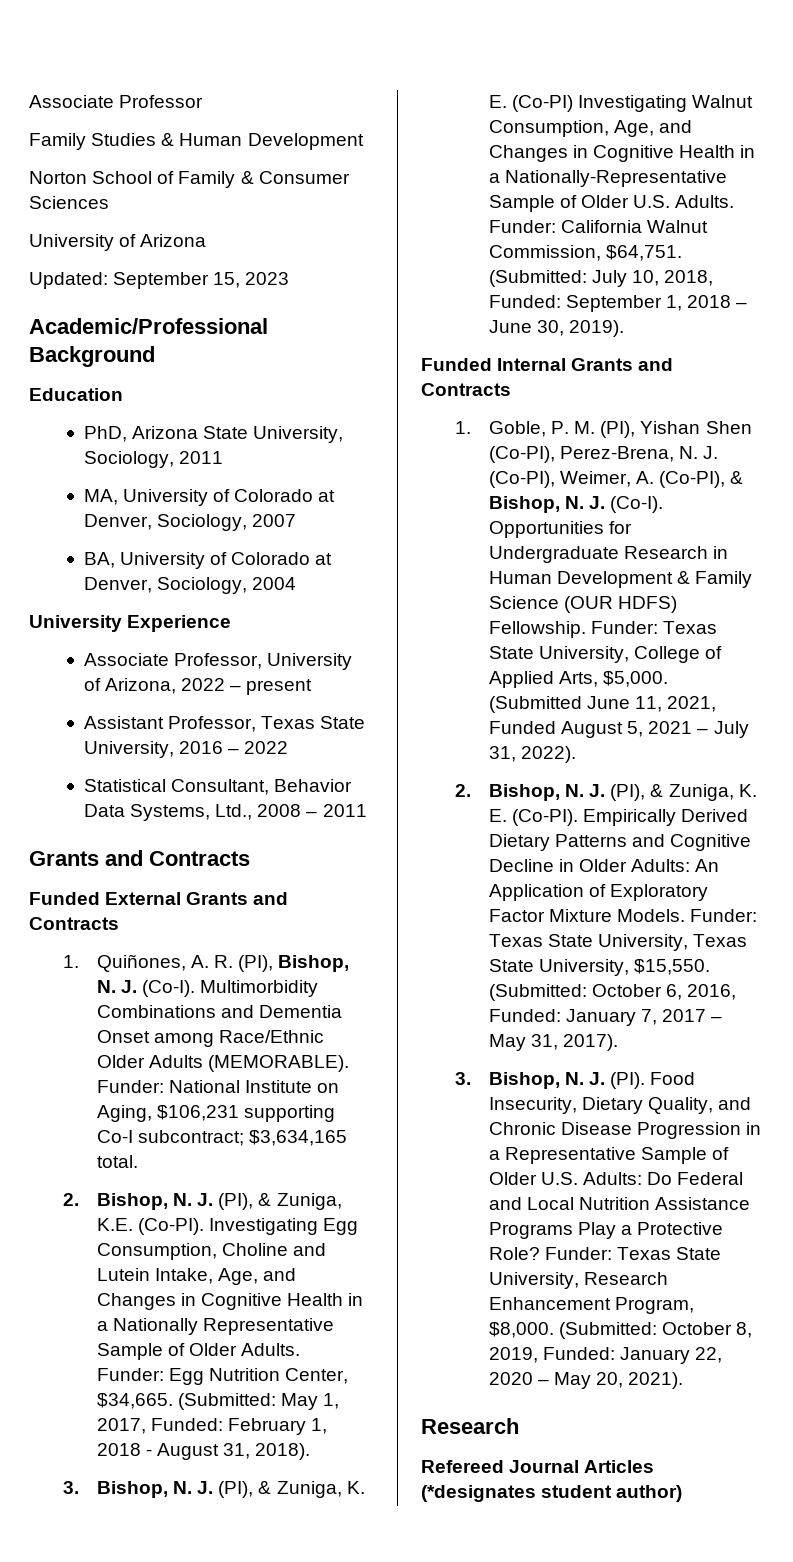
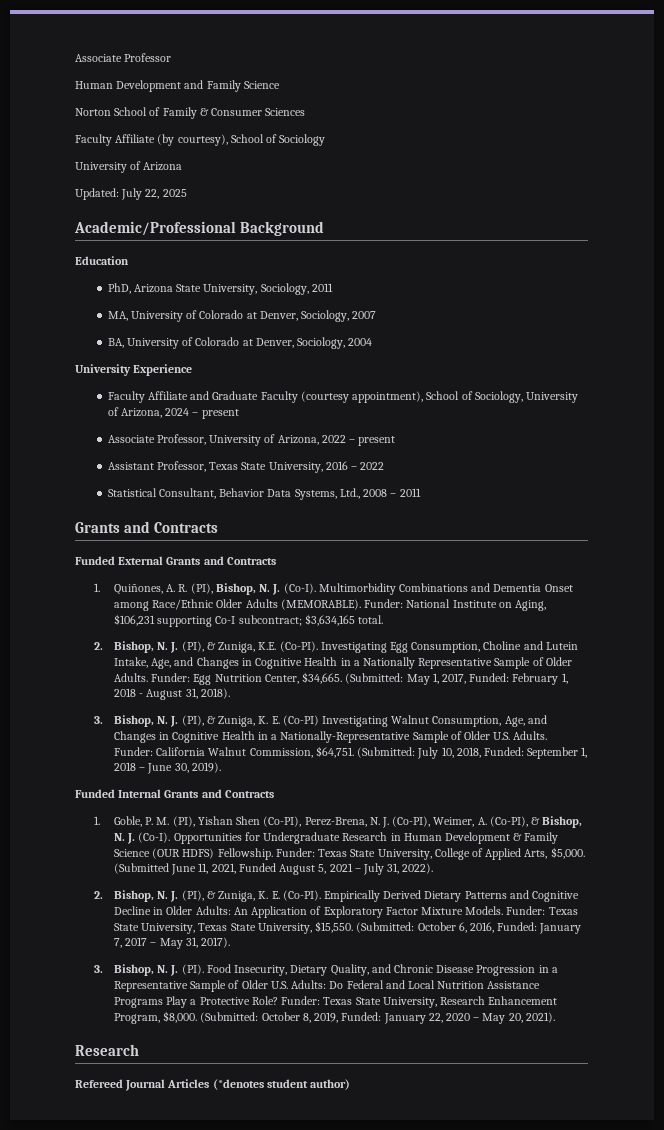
- Family Studies & Human Development
+ Human Development and Family Science
+ Faculty Affiliate (by courtesy), School of Sociology
- Updated: September 15, 2023
+ Updated: July 22, 2025
+ Faculty Affiliate and Graduate Faculty (courtesy appointment), School of Sociology, University of Arizona, 2024 – present
- Refereed Journal Articles (*designates student author)
+ Refereed Journal Articles (*denotes student author)

